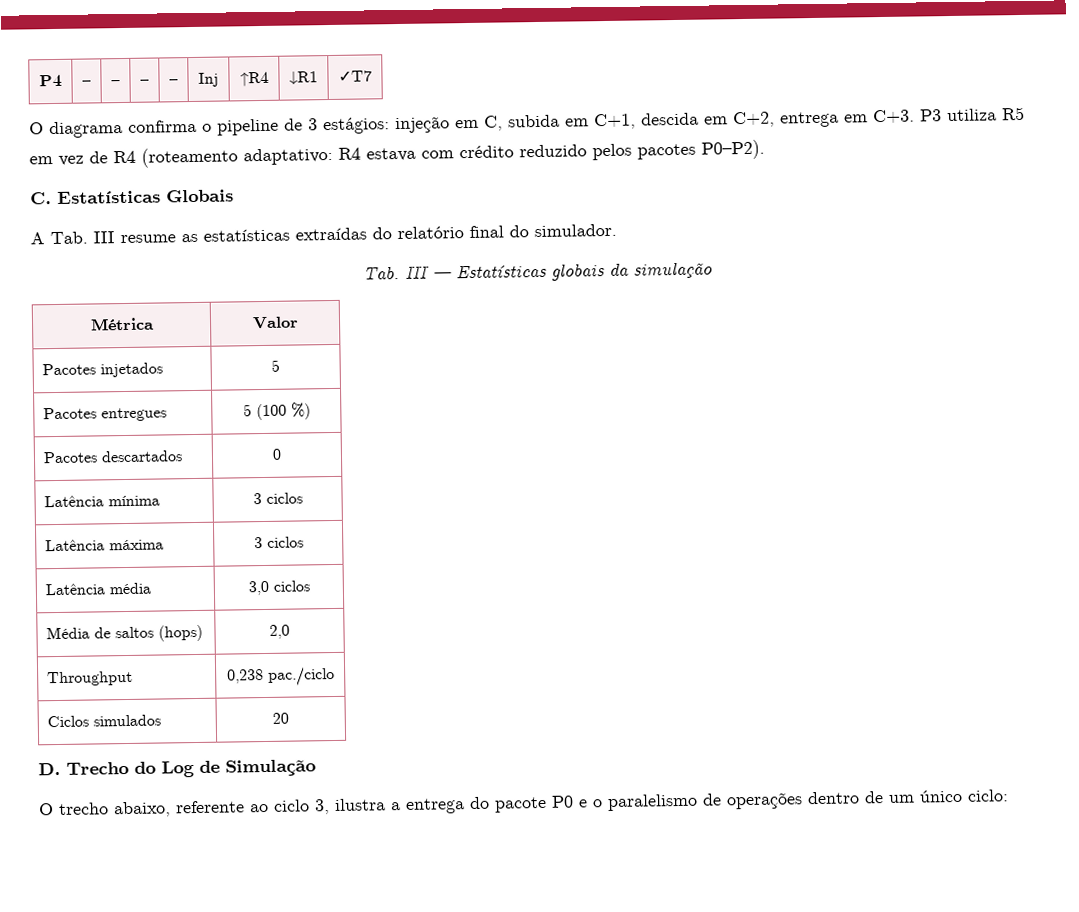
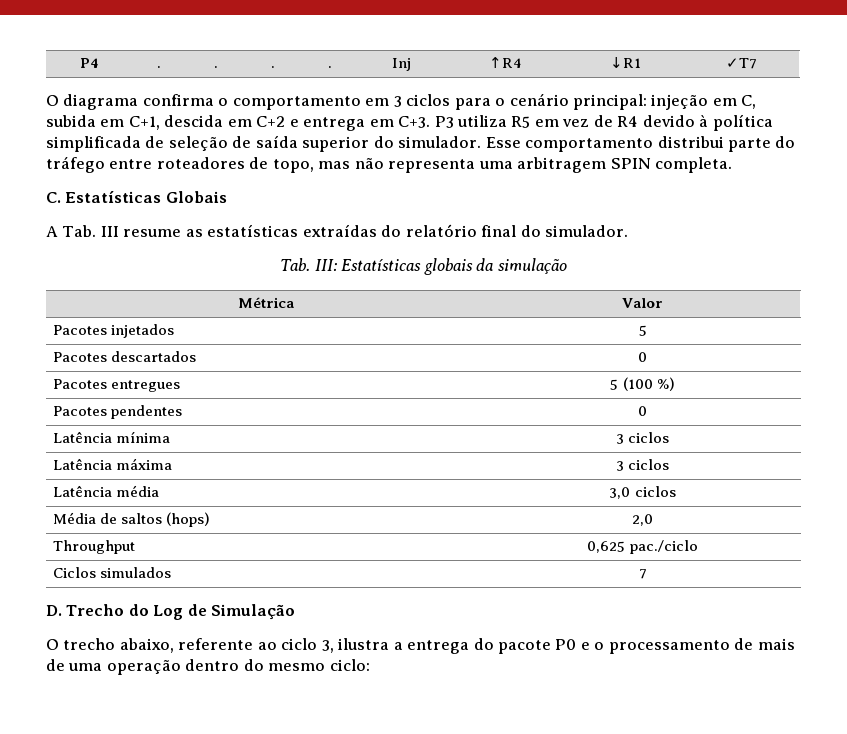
- P4 | – | – | – | – | Inj | ↑R4 | ↓R1 | ✓T7
+ P4 | . | . | . | . | Inj | ↑R4 | ↓R1 | ✓T7
- O diagrama confirma o pipeline de 3 estágios: injeção em C, subida em C+1, descida em C+2, entrega em C+3. P3 utiliza R5 em vez de R4 (roteamento adaptativo: R4 estava com crédito reduzido pelos pacotes P0–P2).
+ O diagrama confirma o comportamento em 3 ciclos para o cenário principal: injeção em C, subida em C+1, descida em C+2 e entrega em C+3. P3 utiliza R5 em vez de R4 devido à política simplificada de seleção de saída superior do simulador. Esse comportamento distribui parte do tráfego entre roteadores de topo, mas não representa uma arbitragem SPIN completa.
- Tab. III — Estatísticas globais da simulação
+ Tab. III: Estatísticas globais da simulação
+ Pacotes descartados | 0
- Pacotes descartados | 0
+ Pacotes pendentes | 0
- Throughput | 0,238 pac./ciclo
+ Throughput | 0,625 pac./ciclo
- Ciclos simulados | 20
+ Ciclos simulados | 7
- O trecho abaixo, referente ao ciclo 3, ilustra a entrega do pacote P0 e o paralelismo de operações dentro de um único ciclo:
+ O trecho abaixo, referente ao ciclo 3, ilustra a entrega do pacote P0 e o processamento de mais de uma operação dentro do mesmo ciclo:

